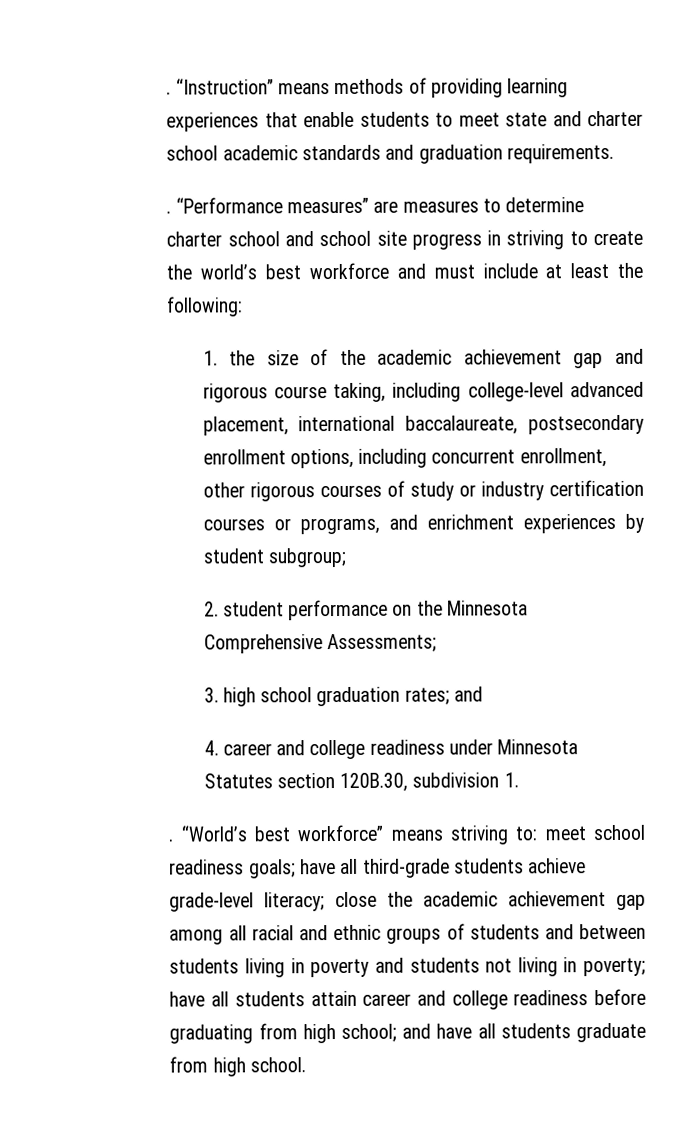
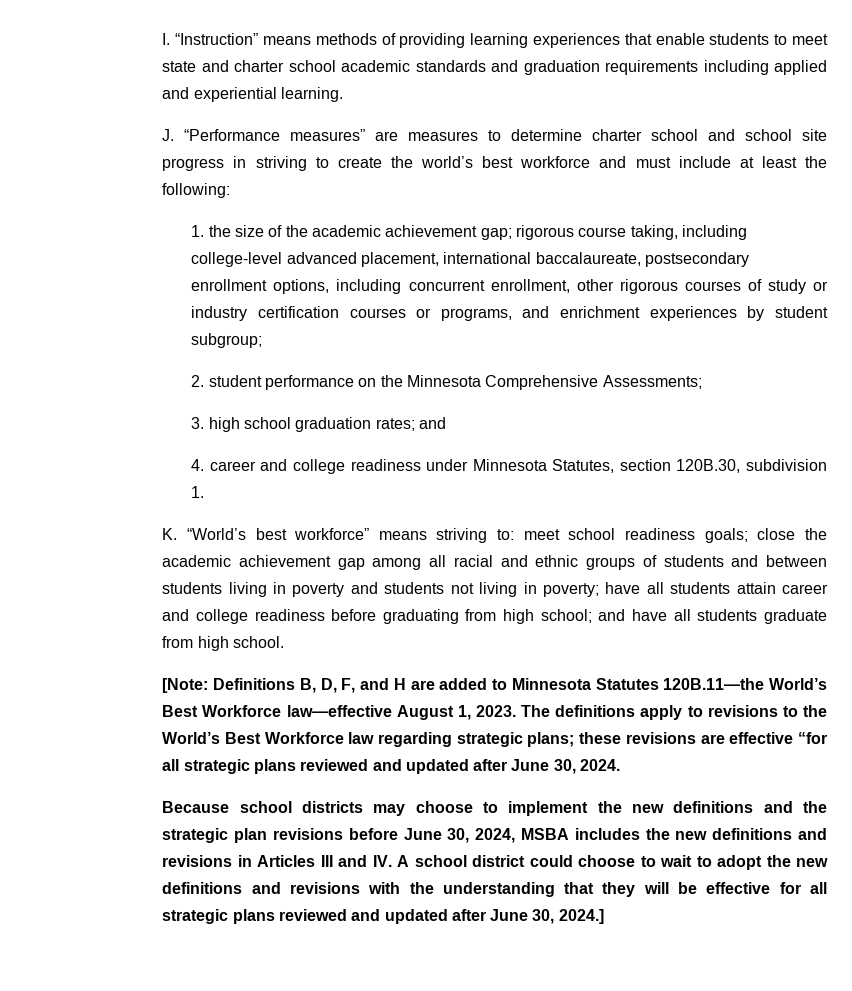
- . “Instruction” means methods of providing learning experiences that enable students to meet state and charter school academic standards and graduation requirements.
- . “Performance measures” are measures to determine charter school and school site progress in striving to create the world’s best workforce and must include at least the following:
+ I. “Instruction” means methods of providing learning experiences that enable students to meet state and charter school academic standards and graduation requirements including applied and experiential learning.
+ J. “Performance measures” are measures to determine charter school and school site progress in striving to create the world’s best workforce and must include at least the following:
- 1. the size of the academic achievement gap and rigorous course taking, including college-level advanced placement, international baccalaureate, postsecondary enrollment options, including concurrent enrollment, other rigorous courses of study or industry certification courses or programs, and enrichment experiences by student subgroup;
+ 1. the size of the academic achievement gap; rigorous course taking, including college-level advanced placement, international baccalaureate, postsecondary enrollment options, including concurrent enrollment, other rigorous courses of study or industry certification courses or programs, and enrichment experiences by student subgroup;
- 4. career and college readiness under Minnesota Statutes section 120B.30, subdivision 1.
+ 4. career and college readiness under Minnesota Statutes, section 120B.30, subdivision 1.
- . “World’s best workforce” means striving to: meet school readiness goals; have all third-grade students achieve grade-level literacy; close the academic achievement gap among all racial and ethnic groups of students and between students living in poverty and students not living in poverty; have all students attain career and college readiness before graduating from high school; and have all students graduate from high school.
+ K. “World’s best workforce” means striving to: meet school readiness goals; close the academic achievement gap among all racial and ethnic groups of students and between students living in poverty and students not living in poverty; have all students attain career and college readiness before graduating from high school; and have all students graduate from high school.
+ [Note: Definitions B, D, F, and H are added to Minnesota Statutes 120B.11—the World’s Best Workforce law—effective August 1, 2023. The definitions apply to revisions to the World’s Best Workforce law regarding strategic plans; these revisions are effective “for all strategic plans reviewed and updated after June 30, 2024.
+ Because school districts may choose to implement the new definitions and the strategic plan revisions before June 30, 2024, MSBA includes the new definitions and revisions in Articles III and IV. A school district could choose to wait to adopt the new definitions and revisions with the understanding that they will be effective for all strategic plans reviewed and updated after June 30, 2024.]

